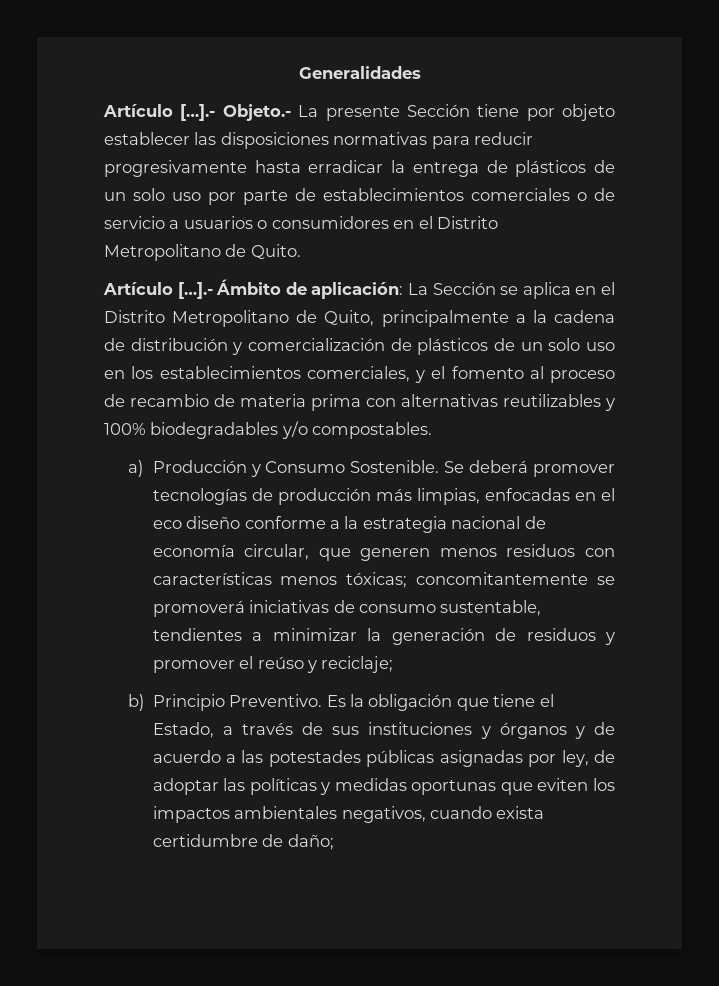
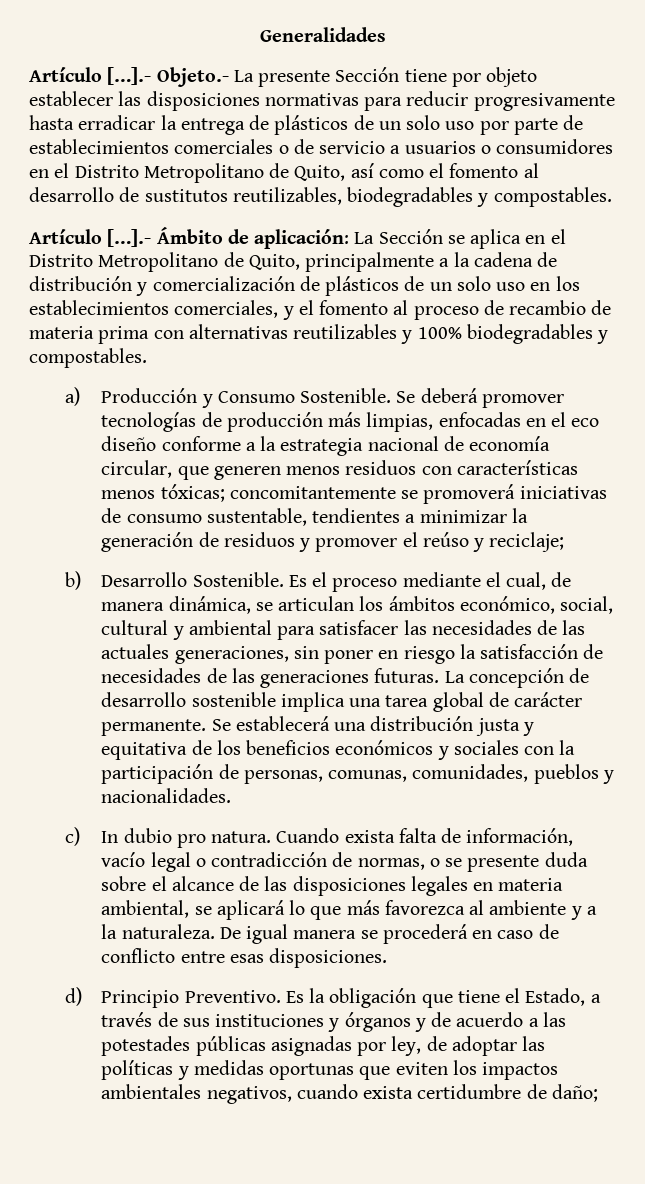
- Artículo […].- Objeto.- La presente Sección tiene por objeto establecer las disposiciones normativas para reducir progresivamente hasta erradicar la entrega de plásticos de un solo uso por parte de establecimientos comerciales o de servicio a usuarios o consumidores en el Distrito Metropolitano de Quito.
+ Artículo […].- Objeto.- La presente Sección tiene por objeto establecer las disposiciones normativas para reducir progresivamente hasta erradicar la entrega de plásticos de un solo uso por parte de establecimientos comerciales o de servicio a usuarios o consumidores en el Distrito Metropolitano de Quito, así como el fomento al desarrollo de sustitutos reutilizables, biodegradables y compostables.
- Artículo […].- Ámbito de aplicación: La Sección se aplica en el Distrito Metropolitano de Quito, principalmente a la cadena de distribución y comercialización de plásticos de un solo uso en los establecimientos comerciales, y el fomento al proceso de recambio de materia prima con alternativas reutilizables y 100% biodegradables y/o compostables.
+ Artículo […].- Ámbito de aplicación: La Sección se aplica en el Distrito Metropolitano de Quito, principalmente a la cadena de distribución y comercialización de plásticos de un solo uso en los establecimientos comerciales, y el fomento al proceso de recambio de materia prima con alternativas reutilizables y 100% biodegradables y compostables.
- b) Principio Preventivo.
+ b) Desarrollo Sostenible. Es el proceso mediante el cual, de manera dinámica, se articulan los ámbitos económico, social, cultural y ambiental para satisfacer las necesidades de las actuales generaciones, sin poner en riesgo la satisfacción de necesidades de las generaciones futuras. La concepción de desarrollo sostenible implica una tarea global de carácter permanente. Se establecerá una distribución justa y equitativa de los beneficios económicos y sociales con la participación de personas, comunas, comunidades, pueblos y nacionalidades.
+ c) In dubio pro natura. Cuando exista falta de información, vacío legal o contradicción de normas, o se presente duda sobre el alcance de las disposiciones legales en materia ambiental, se aplicará lo que más favorezca al ambiente y a la naturaleza. De igual manera se procederá en caso de conflicto entre esas disposiciones.
+ d) Principio Preventivo.

